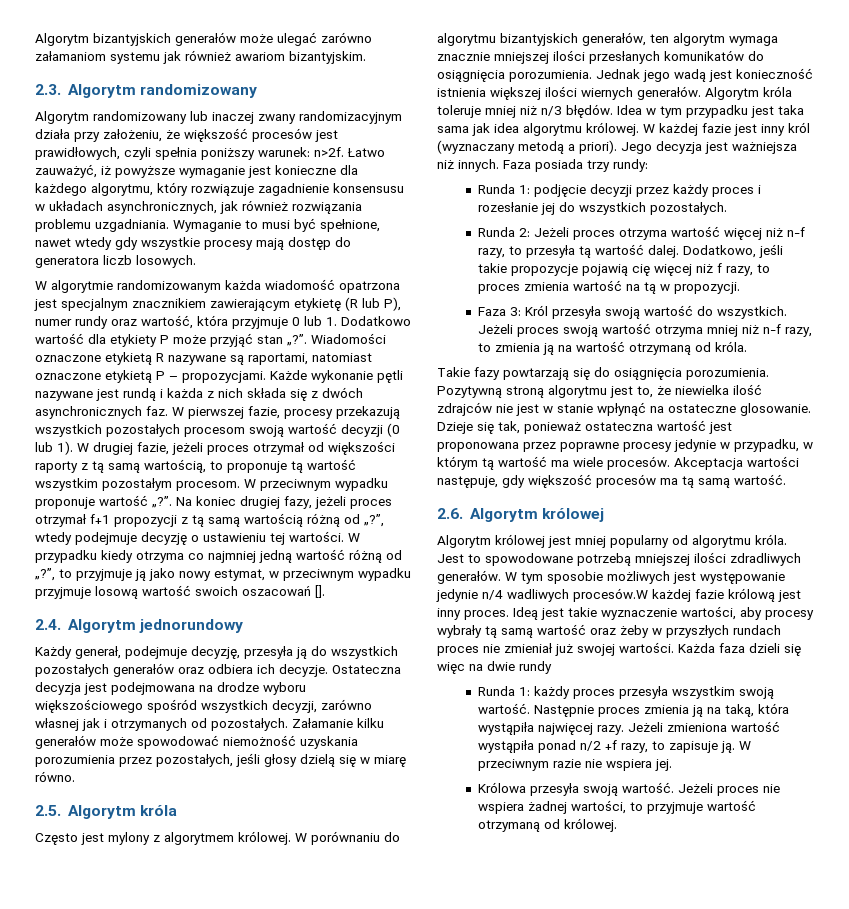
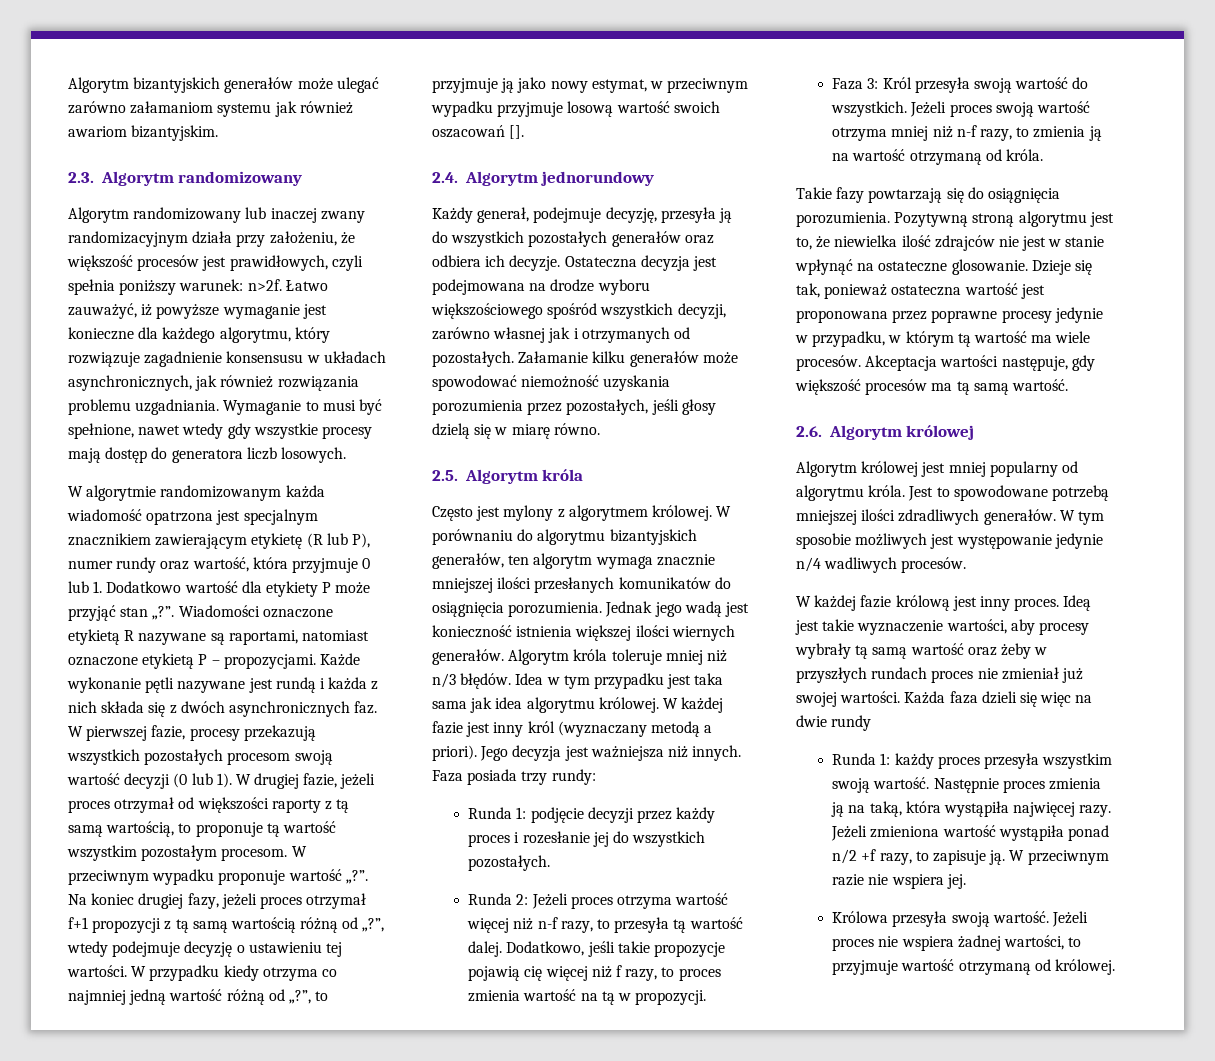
- W tym sposobie możliwych jest występowanie jedynie n/4 wadliwych procesów.W każdej fazie królową jest inny proces.
+ W tym sposobie możliwych jest występowanie jedynie n/4 wadliwych procesów.
+ W każdej fazie królową jest inny proces.

